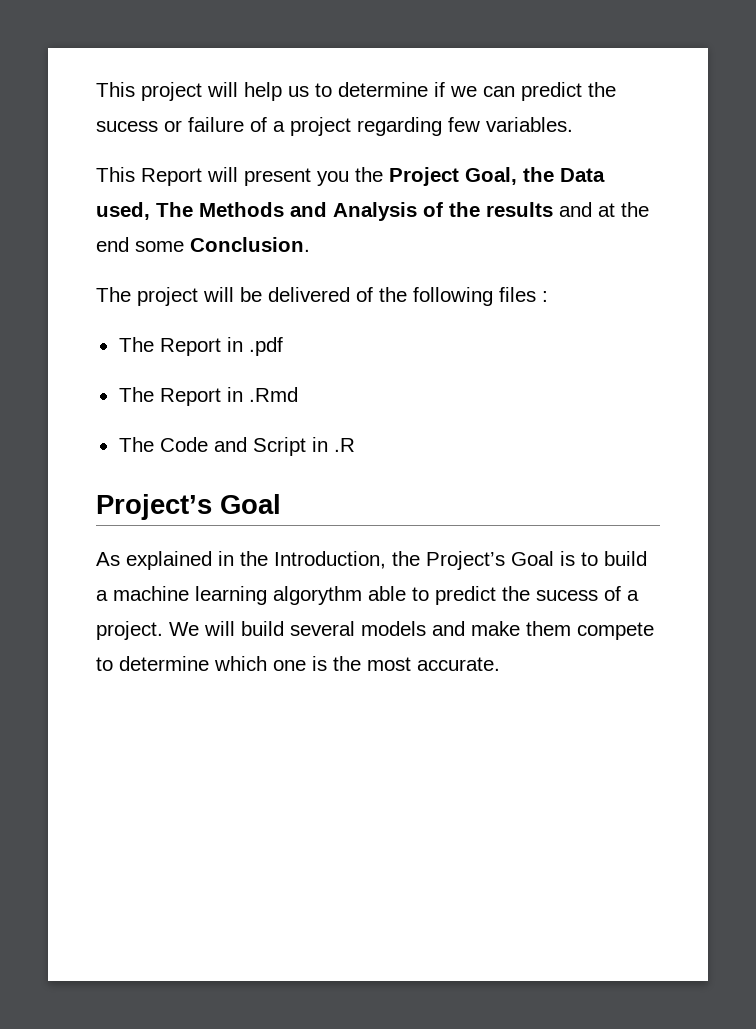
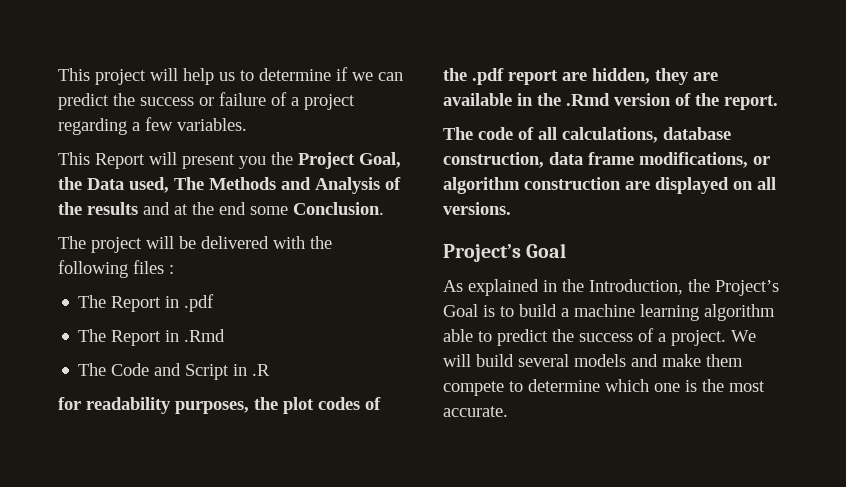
- This project will help us to determine if we can predict the sucess or failure of a project regarding few variables.
+ This project will help us to determine if we can predict the success or failure of a project regarding a few variables.
- The project will be delivered of the following files :
+ The project will be delivered with the following files :
+ for readability purposes, the plot codes of the .pdf report are hidden, they are available in the .Rmd version of the report.
+ The code of all calculations, database construction, data frame modifications, or algorithm construction are displayed on all versions.
- As explained in the Introduction, the Project’s Goal is to build a machine learning algorythm able to predict the sucess of a project.
+ As explained in the Introduction, the Project’s Goal is to build a machine learning algorithm able to predict the success of a project.

